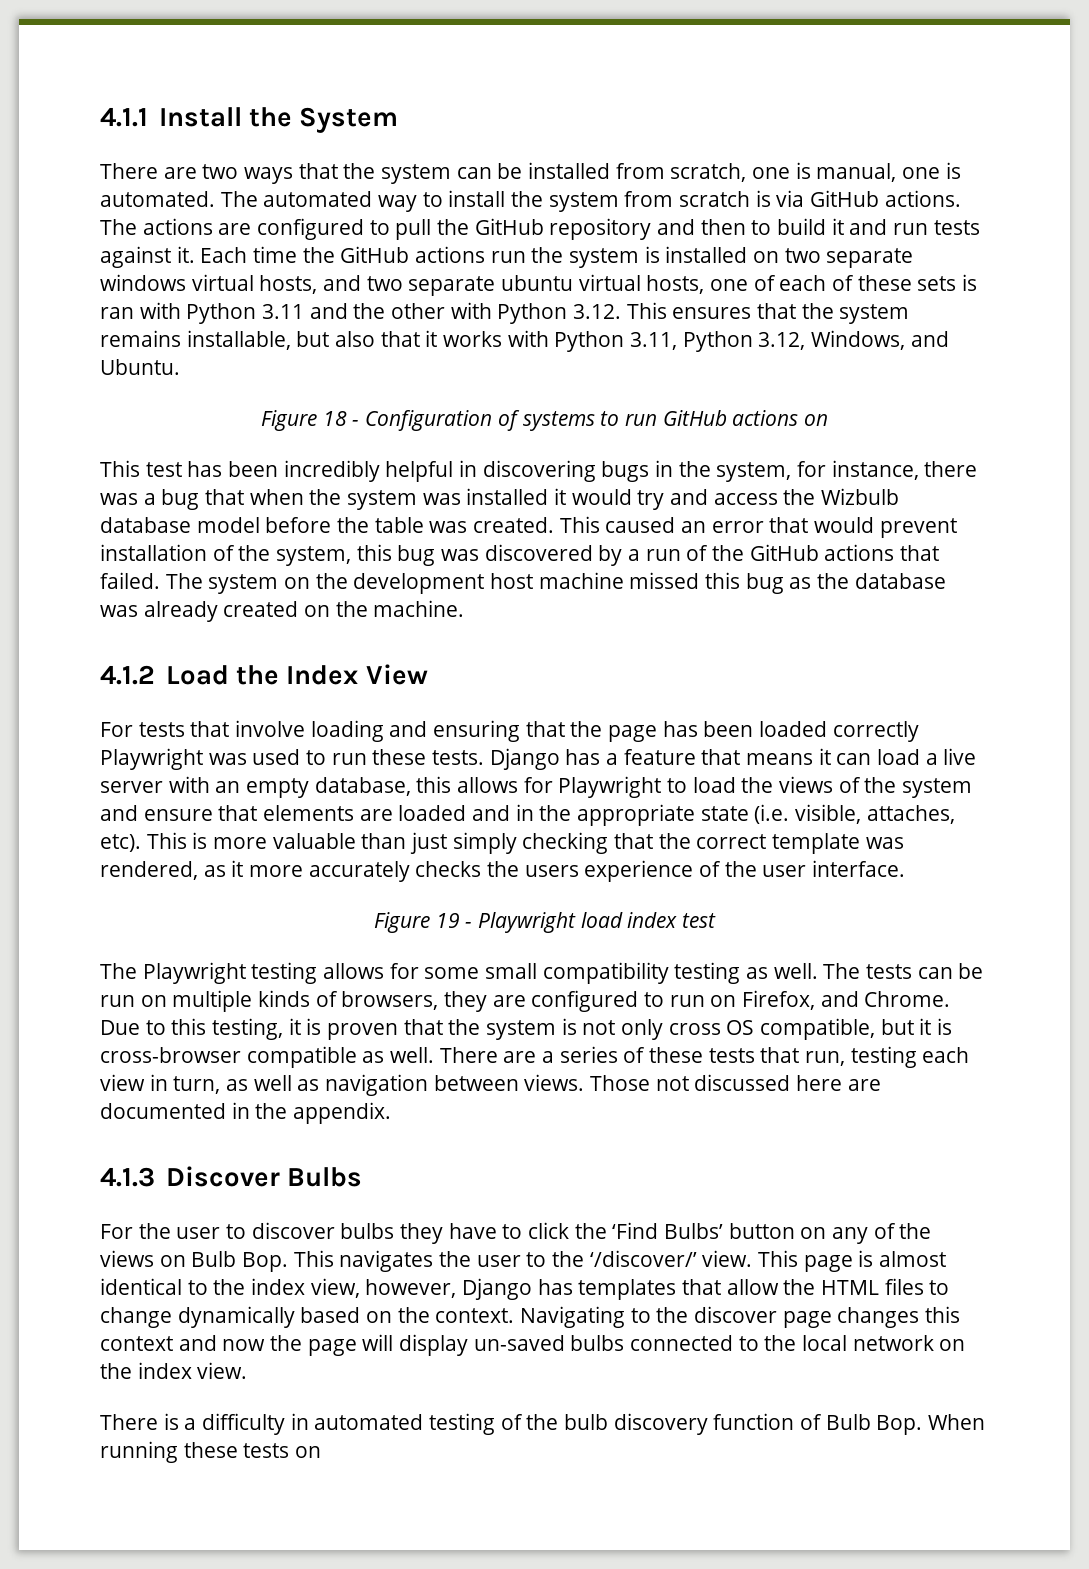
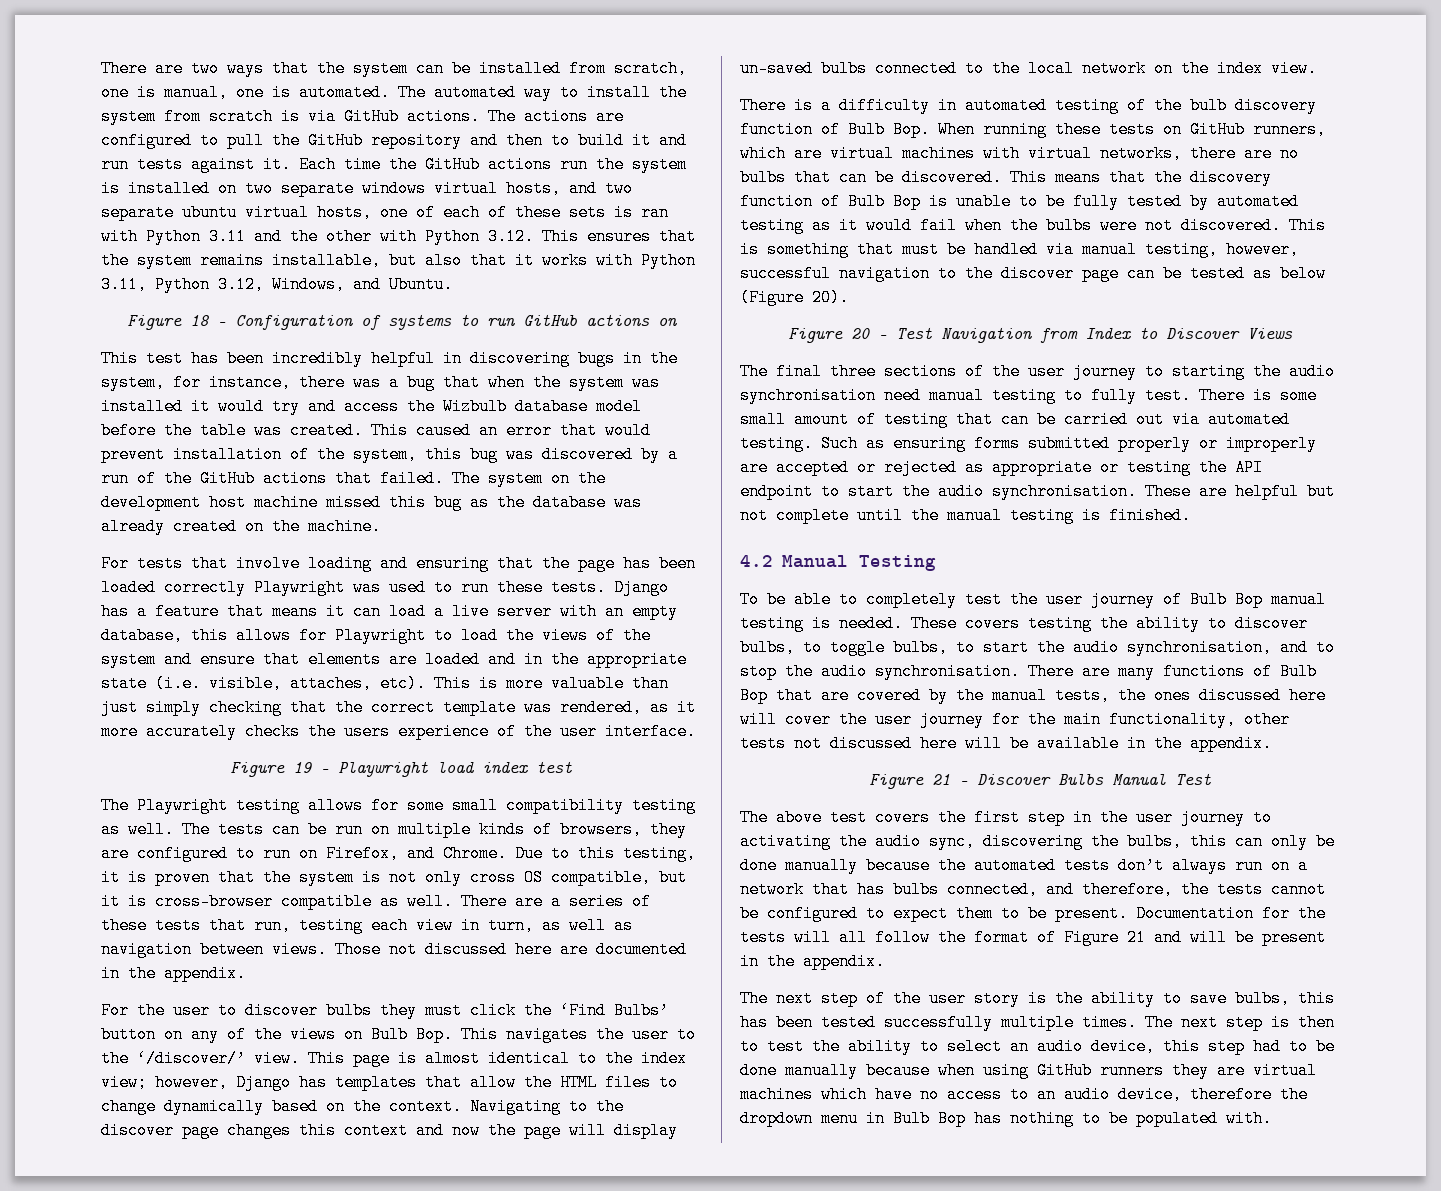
- 4.1.1 Install the System
- 4.1.2 Load the Index View
- 4.1.3 Discover Bulbs
- For the user to discover bulbs they have to click the ‘Find Bulbs’ button on any of the views on Bulb Bop. This navigates the user to the ‘/discover/’ view.
+ For the user to discover bulbs they must click the ‘Find Bulbs’ button on any of the views on Bulb Bop. This navigates the user to the ‘/discover/’ view.
- This page is almost identical to the index view, however, Django has templates that allow the HTML files to change dynamically based on the context.
+ This page is almost identical to the index view; however, Django has templates that allow the HTML files to change dynamically based on the context.
- There is a difficulty in automated testing of the bulb discovery function of Bulb Bop. When running these tests on
+ There is a difficulty in automated testing of the bulb discovery function of Bulb Bop. When running these tests on GitHub runners, which are virtual machines with virtual networks, there are no bulbs that can be discovered. This means that the discovery function of Bulb Bop is unable to be fully tested by automated testing as it would fail when the bulbs were not discovered. This is something that must be handled via manual testing, however, successful navigation to the discover page can be tested as below (Figure 20).
+ Figure 20 - Test Navigation from Index to Discover Views
+ The final three sections of the user journey to starting the audio synchronisation need manual testing to fully test. There is some small amount of testing that can be carried out via automated testing. Such as ensuring forms submitted properly or improperly are accepted or rejected as appropriate or testing the API endpoint to start the audio synchronisation. These are helpful but not complete until the manual testing is finished.
+ 4.2 Manual Testing
+ To be able to completely test the user journey of Bulb Bop manual testing is needed. These covers testing the ability to discover bulbs, to toggle bulbs, to start the audio synchronisation, and to stop the audio synchronisation. There are many functions of Bulb Bop that are covered by the manual tests, the ones discussed here will cover the user journey for the main functionality, other tests not discussed here will be available in the appendix.
+ Figure 21 - Discover Bulbs Manual Test
+ The above test covers the first step in the user journey to activating the audio sync, discovering the bulbs, this can only be done manually because the automated tests don’t always run on a network that has bulbs connected, and therefore, the tests cannot be configured to expect them to be present. Documentation for the tests will all follow the format of Figure 21 and will be present in the appendix.
+ The next step of the user story is the ability to save bulbs, this has been tested successfully multiple times. The next step is then to test the ability to select an audio device, this step had to be done manually because when using GitHub runners they are virtual machines which have no access to an audio device, therefore the dropdown menu in Bulb Bop has nothing to be populated with.

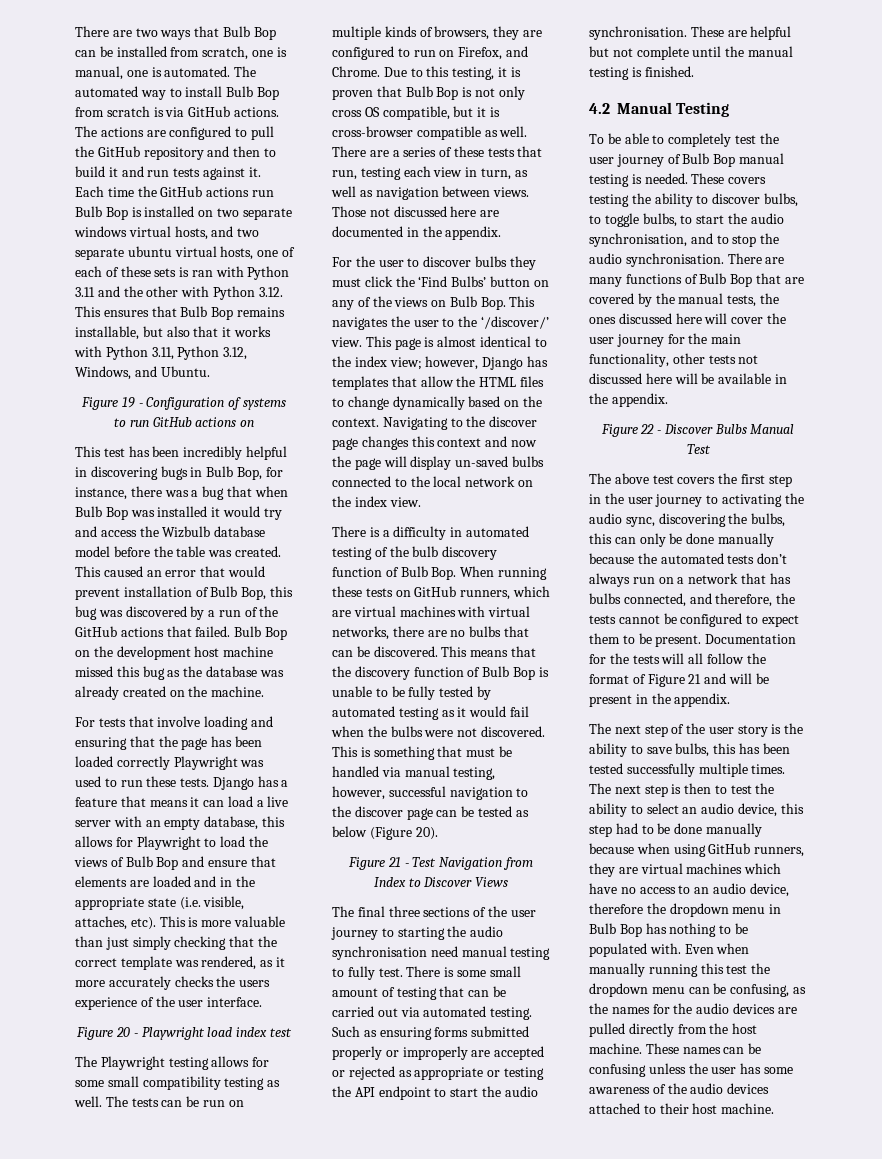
- There are two ways that the system can be installed from scratch, one is manual, one is automated.
+ There are two ways that Bulb Bop can be installed from scratch, one is manual, one is automated.
- The automated way to install the system from scratch is via GitHub actions.
+ The automated way to install Bulb Bop from scratch is via GitHub actions.
- Each time the GitHub actions run the system is installed on two separate windows virtual hosts, and two separate ubuntu virtual hosts, one of each of these sets is ran with Python 3.11 and the other with Python 3.12. This ensures that the system remains installable, but also that it works with Python 3.11, Python 3.12, Windows, and Ubuntu.
+ Each time the GitHub actions run Bulb Bop is installed on two separate windows virtual hosts, and two separate ubuntu virtual hosts, one of each of these sets is ran with Python 3.11 and the other with Python 3.12. This ensures that Bulb Bop remains installable, but also that it works with Python 3.11, Python 3.12, Windows, and Ubuntu.
- Figure 18 - Configuration of systems to run GitHub actions on
+ Figure 19 - Configuration of systems to run GitHub actions on
- This test has been incredibly helpful in discovering bugs in the system, for instance, there was a bug that when the system was installed it would try and access the Wizbulb database model before the table was created.
+ This test has been incredibly helpful in discovering bugs in Bulb Bop, for instance, there was a bug that when Bulb Bop was installed it would try and access the Wizbulb database model before the table was created.
- This caused an error that would prevent installation of the system, this bug was discovered by a run of the GitHub actions that failed.
+ This caused an error that would prevent installation of Bulb Bop, this bug was discovered by a run of the GitHub actions that failed.
- The system on the development host machine missed this bug as the database was already created on the machine.
+ Bulb Bop on the development host machine missed this bug as the database was already created on the machine.
- Django has a feature that means it can load a live server with an empty database, this allows for Playwright to load the views of the system and ensure that elements are loaded and in the appropriate state (i.e. visible, attaches, etc).
+ Django has a feature that means it can load a live server with an empty database, this allows for Playwright to load the views of Bulb Bop and ensure that elements are loaded and in the appropriate state (i.e. visible, attaches, etc).
- Figure 19 - Playwright load index test
+ Figure 20 - Playwright load index test
- Due to this testing, it is proven that the system is not only cross OS compatible, but it is cross-browser compatible as well.
+ Due to this testing, it is proven that Bulb Bop is not only cross OS compatible, but it is cross-browser compatible as well.
- Figure 20 - Test Navigation from Index to Discover Views
+ Figure 21 - Test Navigation from Index to Discover Views
- Figure 21 - Discover Bulbs Manual Test
+ Figure 22 - Discover Bulbs Manual Test
- The next step is then to test the ability to select an audio device, this step had to be done manually because when using GitHub runners they are virtual machines which have no access to an audio device, therefore the dropdown menu in Bulb Bop has nothing to be populated with.
+ The next step is then to test the ability to select an audio device, this step had to be done manually because when using GitHub runners, they are virtual machines which have no access to an audio device, therefore the dropdown menu in Bulb Bop has nothing to be populated with.
+ Even when manually running this test the dropdown menu can be confusing, as the names for the audio devices are pulled directly from the host machine. These names can be confusing unless the user has some awareness of the audio devices attached to their host machine.

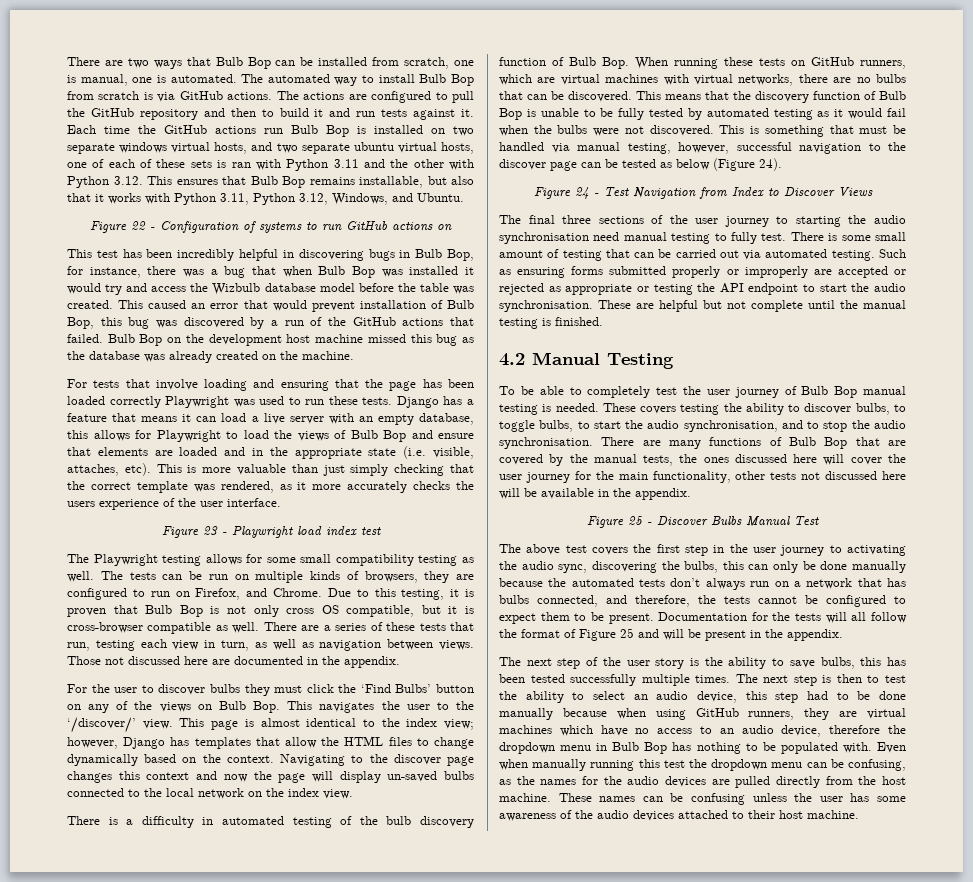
- Figure 19 - Configuration of systems to run GitHub actions on
+ Figure 22 - Configuration of systems to run GitHub actions on
- Figure 20 - Playwright load index test
+ Figure 23 - Playwright load index test
- This is something that must be handled via manual testing, however, successful navigation to the discover page can be tested as below (Figure 20).
- Figure 21 - Test Navigation from Index to Discover Views
+ This is something that must be handled via manual testing, however, successful navigation to the discover page can be tested as below (Figure 24).
+ Figure 24 - Test Navigation from Index to Discover Views
- Figure 22 - Discover Bulbs Manual Test
+ Figure 25 - Discover Bulbs Manual Test
- Documentation for the tests will all follow the format of Figure 21 and will be present in the appendix.
+ Documentation for the tests will all follow the format of Figure 25 and will be present in the appendix.

